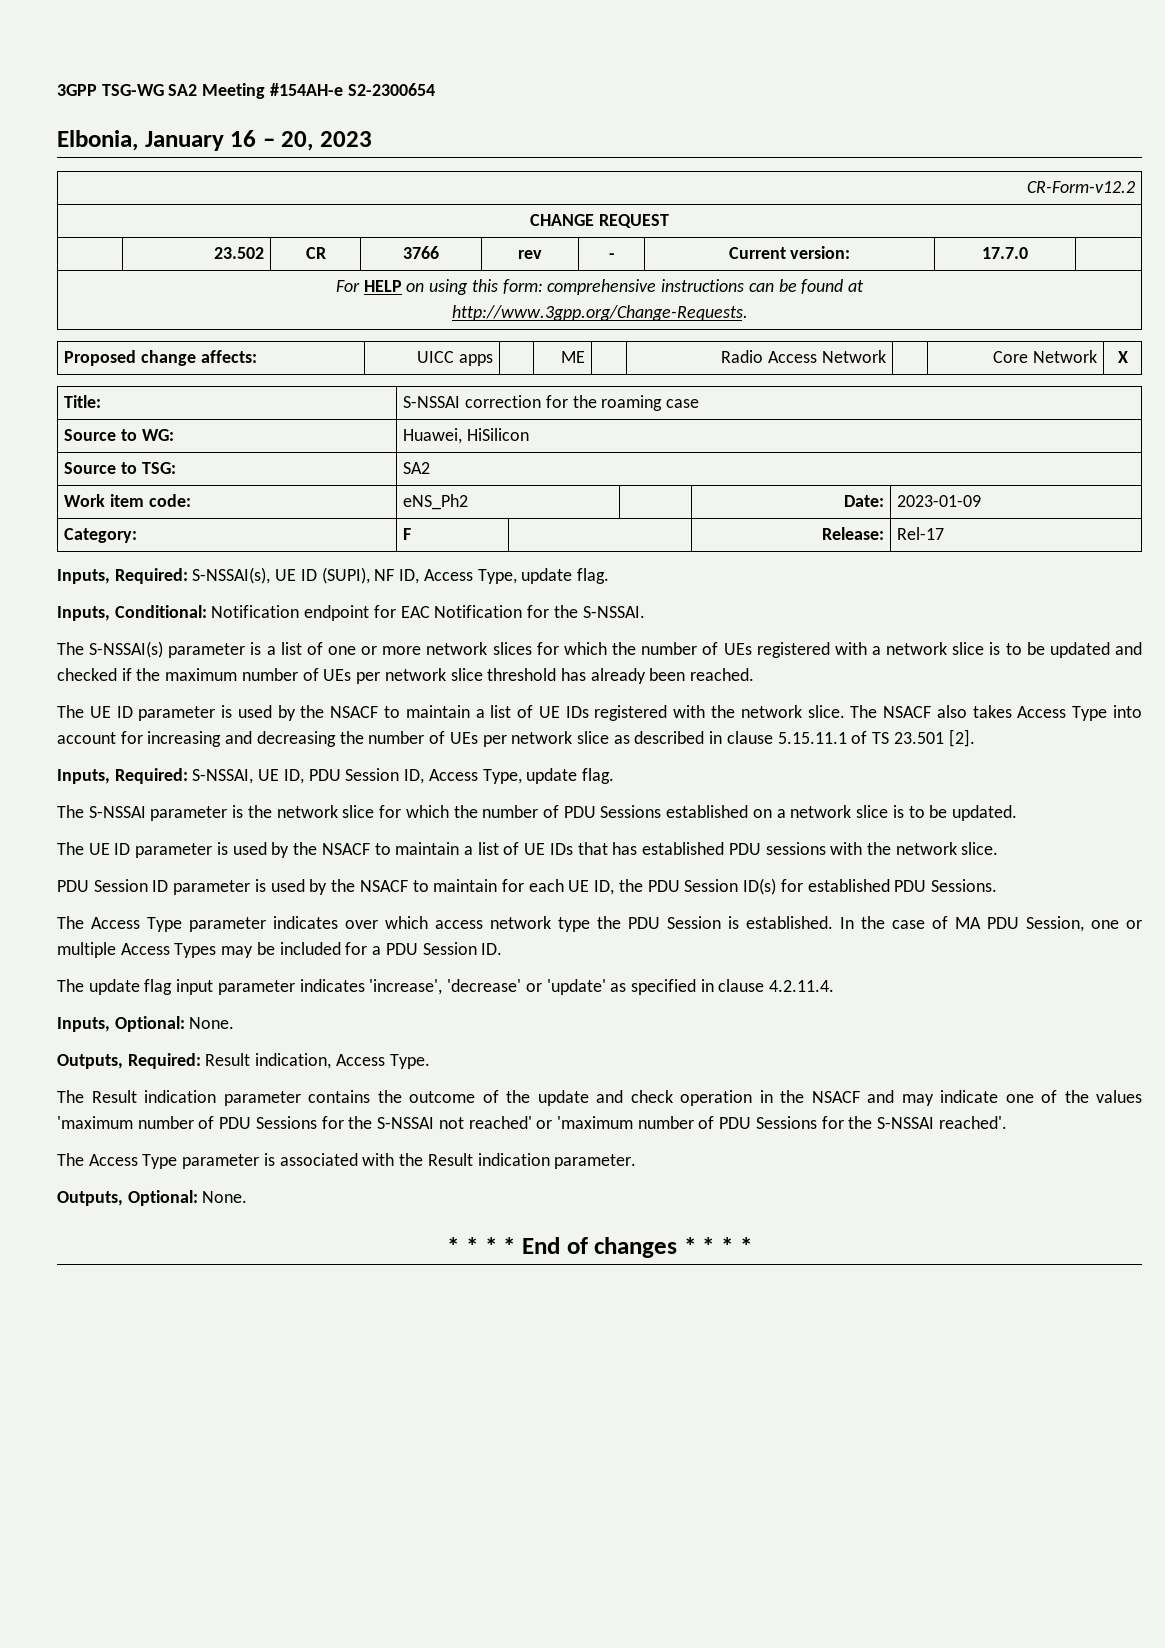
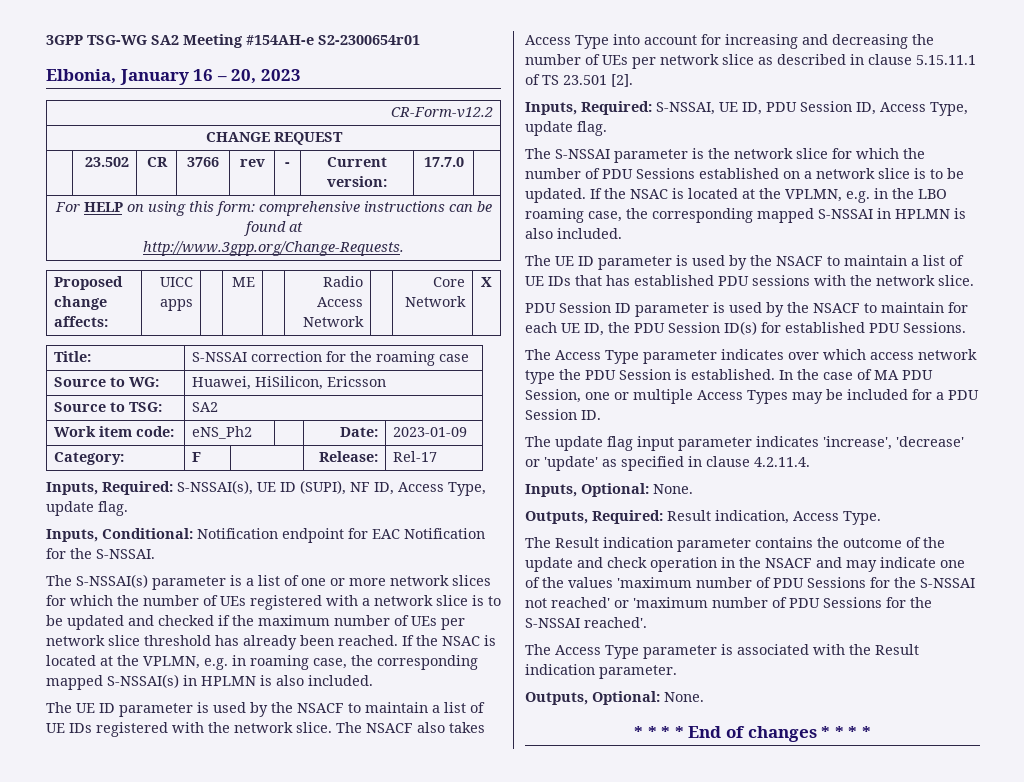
- 3GPP TSG-WG SA2 Meeting #154AH-e S2-2300654
+ 3GPP TSG-WG SA2 Meeting #154AH-e S2-2300654r01
- Source to WG: | Huawei, HiSilicon
+ Source to WG: | Huawei, HiSilicon, Ericsson
+ If the NSAC is located at the VPLMN, e.g. in roaming case, the corresponding mapped S-NSSAI(s) in HPLMN is also included.
+ If the NSAC is located at the VPLMN, e.g. in the LBO roaming case, the corresponding mapped S-NSSAI in HPLMN is also included.

